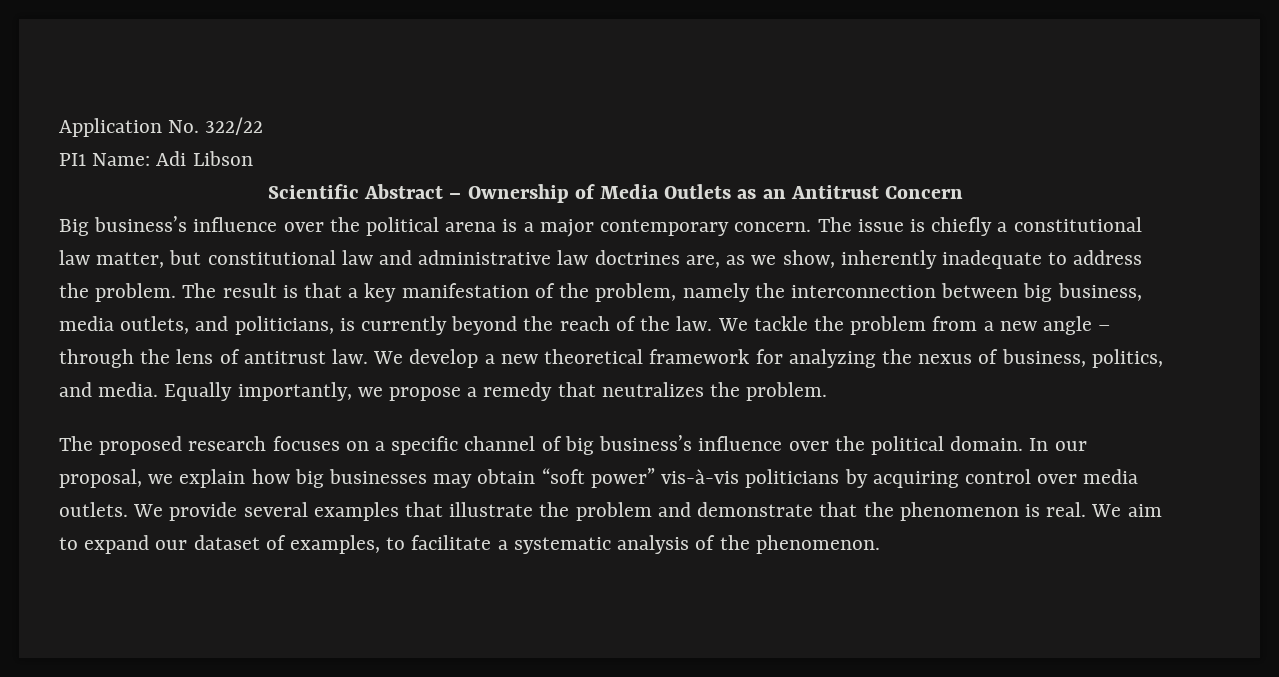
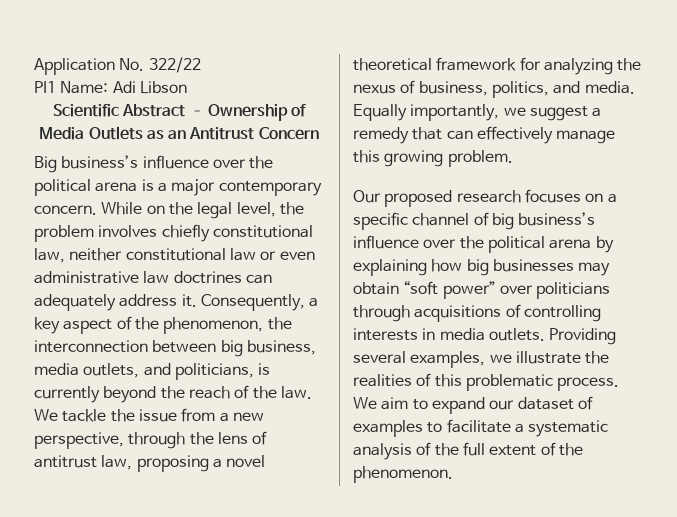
- The issue is chiefly a constitutional law matter, but constitutional law and administrative law doctrines are, as we show, inherently inadequate to address the problem. The result is that a key manifestation of the problem, namely the interconnection between big business, media outlets, and politicians, is currently beyond the reach of the law.
+ While on the legal level, the problem involves chiefly constitutional law, neither constitutional law or even administrative law doctrines can adequately address it. Consequently, a key aspect of the phenomenon, the interconnection between big business, media outlets, and politicians, is currently beyond the reach of the law.
- We tackle the problem from a new angle – through the lens of antitrust law. We develop a new theoretical framework for analyzing the nexus of business, politics, and media.
+ We tackle the issue from a new perspective, through the lens of antitrust law, proposing a novel theoretical framework for analyzing the nexus of business, politics, and media.
- Equally importantly, we propose a remedy that neutralizes the problem.
+ Equally importantly, we suggest a remedy that can effectively manage this growing problem.
- The proposed research focuses on a specific channel of big business’s influence over the political domain. In our proposal, we explain how big businesses may obtain “soft power” vis-à-vis politicians by acquiring control over media outlets. We provide several examples that illustrate the problem and demonstrate that the phenomenon is real.
+ Our proposed research focuses on a specific channel of big business’s influence over the political arena by explaining how big businesses may obtain “soft power” over politicians through acquisitions of controlling interests in media outlets. Providing several examples, we illustrate the realities of this problematic process.
- We aim to expand our dataset of examples, to facilitate a systematic analysis of the phenomenon.
+ We aim to expand our dataset of examples to facilitate a systematic analysis of the full extent of the phenomenon.

